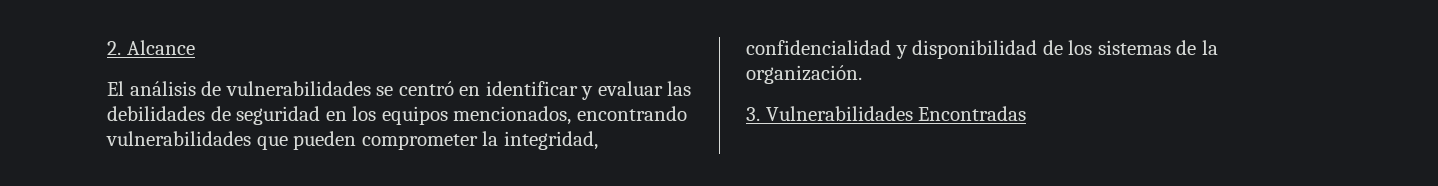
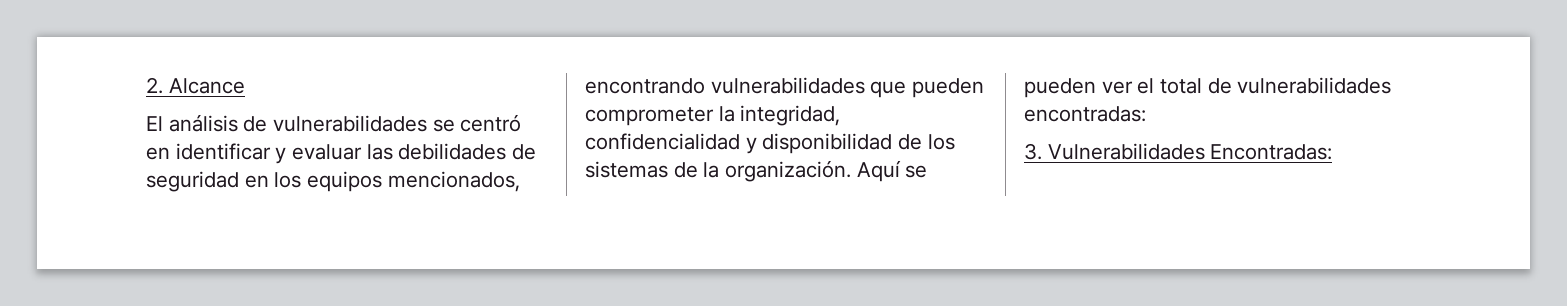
+ Aquí se pueden ver el total de vulnerabilidades encontradas:
- 3. Vulnerabilidades Encontradas
+ 3. Vulnerabilidades Encontradas:

